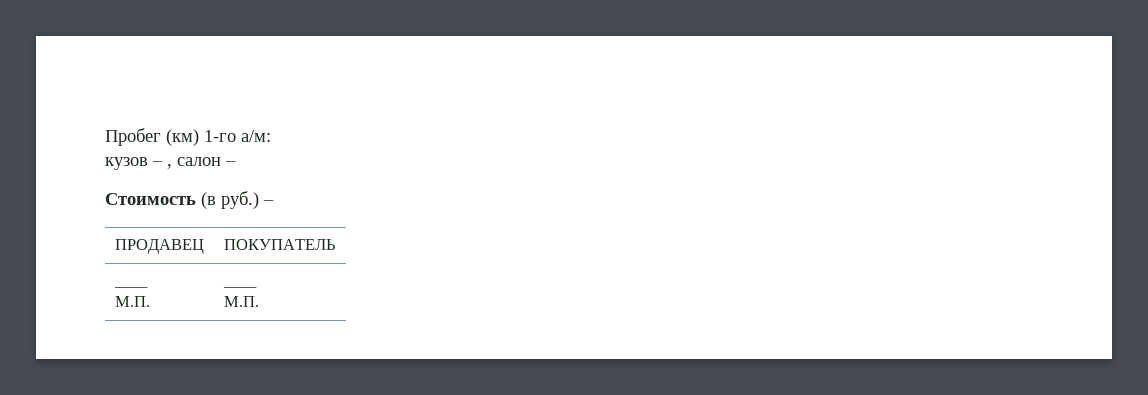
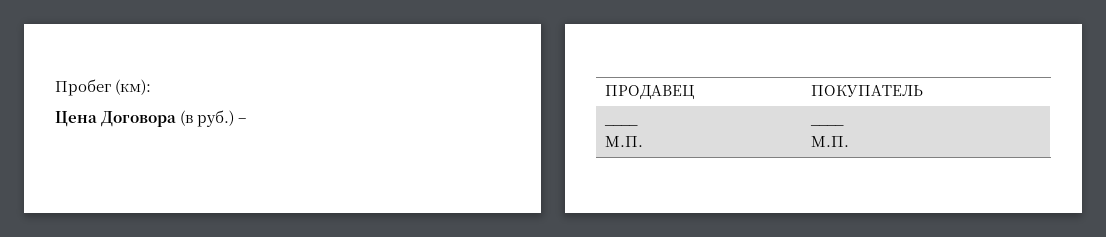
- Пробег (км) 1-го а/м:
- кузов – , салон –
- Стоимость (в руб.) –
+ Пробег (км):
+ Цена Договора (в руб.) –

